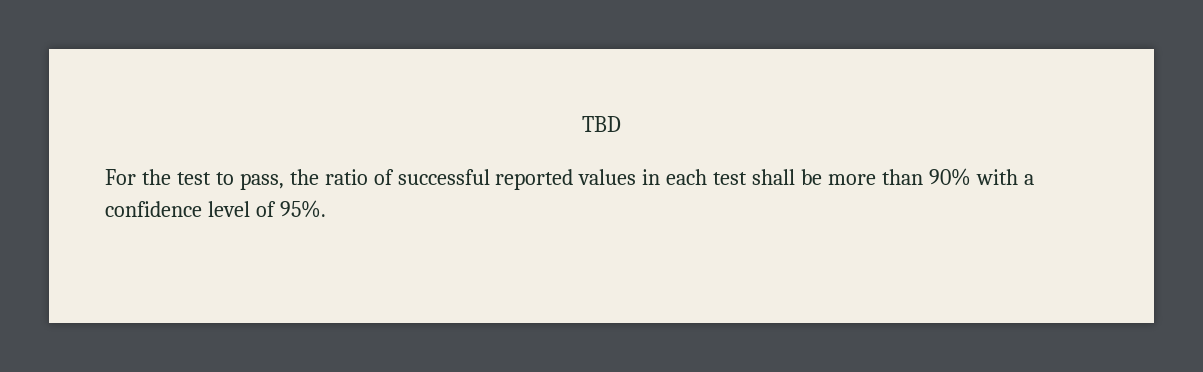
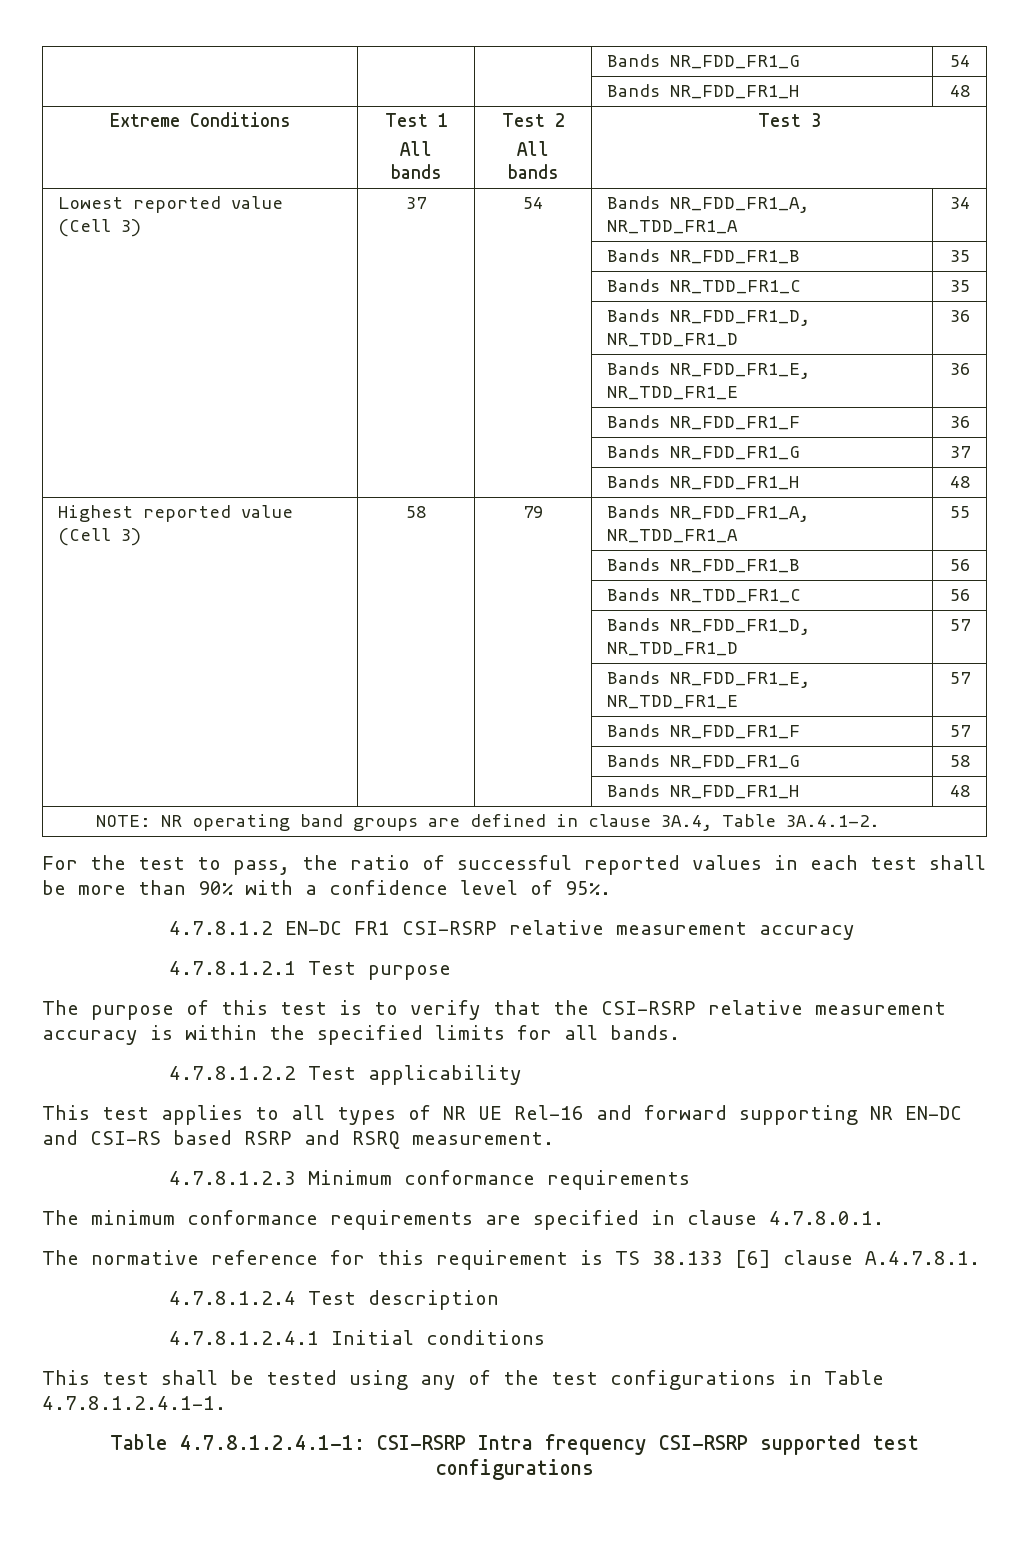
- TBD
+ | | | Bands NR_FDD_FR1_G | 54
+ | | | Bands NR_FDD_FR1_H | 48
+ Extreme Conditions | Test 1
+ All bands | Test 2
+ All bands | Test 3
+ Lowest reported value (Cell 3) | 37 | 54 | Bands NR_FDD_FR1_A, NR_TDD_FR1_A | 34
+ | | | Bands NR_FDD_FR1_B | 35
+ | | | Bands NR_TDD_FR1_C | 35
+ | | | Bands NR_FDD_FR1_D, NR_TDD_FR1_D | 36
+ | | | Bands NR_FDD_FR1_E, NR_TDD_FR1_E | 36
+ | | | Bands NR_FDD_FR1_F | 36
+ | | | Bands NR_FDD_FR1_G | 37
+ | | | Bands NR_FDD_FR1_H | 48
+ Highest reported value (Cell 3) | 58 | 79 | Bands NR_FDD_FR1_A, NR_TDD_FR1_A | 55
+ | | | Bands NR_FDD_FR1_B | 56
+ | | | Bands NR_TDD_FR1_C | 56
+ | | | Bands NR_FDD_FR1_D, NR_TDD_FR1_D | 57
+ | | | Bands NR_FDD_FR1_E, NR_TDD_FR1_E | 57
+ | | | Bands NR_FDD_FR1_F | 57
+ | | | Bands NR_FDD_FR1_G | 58
+ | | | Bands NR_FDD_FR1_H | 48
+ NOTE: NR operating band groups are defined in clause 3A.4, Table 3A.4.1-2.
+ 4.7.8.1.2 EN-DC FR1 CSI-RSRP relative measurement accuracy
+ 4.7.8.1.2.1 Test purpose
+ The purpose of this test is to verify that the CSI-RSRP relative measurement accuracy is within the specified limits for all bands.
+ 4.7.8.1.2.2 Test applicability
+ This test applies to all types of NR UE Rel-16 and forward supporting NR EN-DC and CSI-RS based RSRP and RSRQ measurement.
+ 4.7.8.1.2.3 Minimum conformance requirements
+ The minimum conformance requirements are specified in clause 4.7.8.0.1.
+ The normative reference for this requirement is TS 38.133 [6] clause A.4.7.8.1.
+ 4.7.8.1.2.4 Test description
+ 4.7.8.1.2.4.1 Initial conditions
+ This test shall be tested using any of the test configurations in Table 4.7.8.1.2.4.1-1.
+ Table 4.7.8.1.2.4.1-1: CSI-RSRP Intra frequency CSI-RSRP supported test configurations

